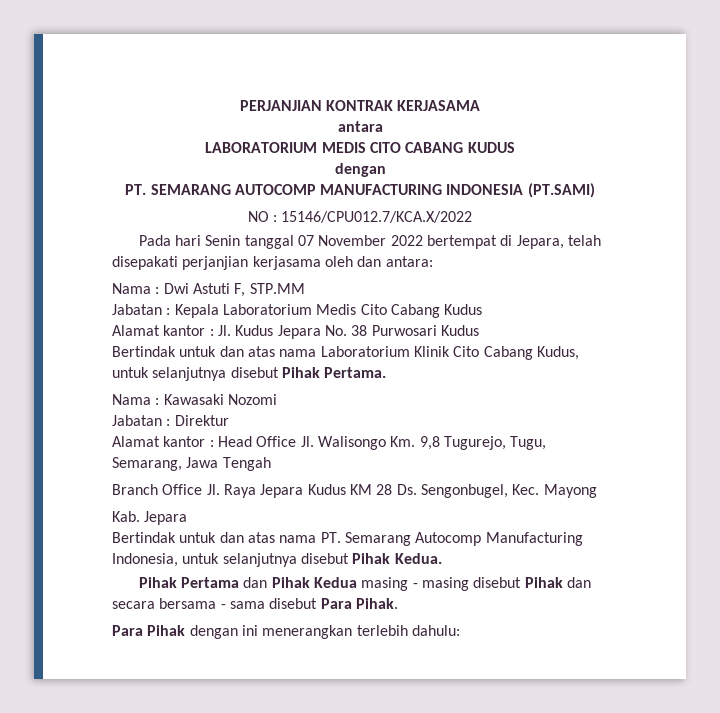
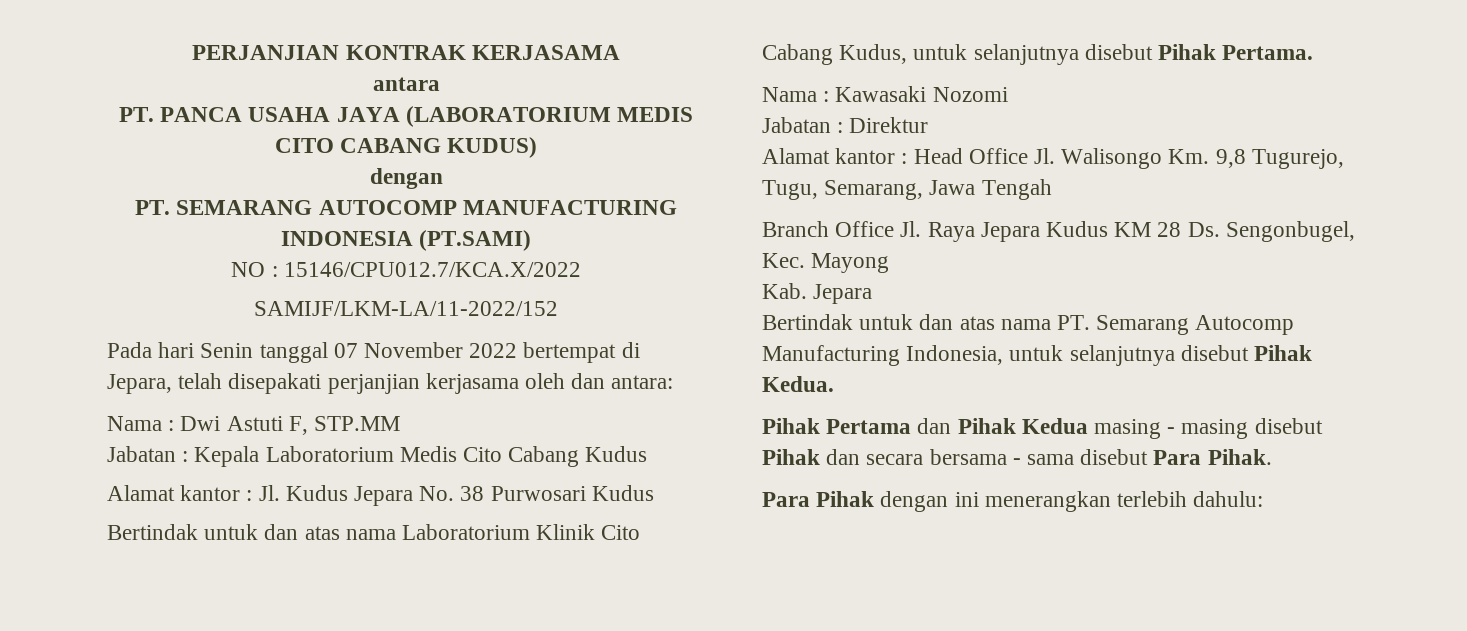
- LABORATORIUM MEDIS CITO CABANG KUDUS
+ PT. PANCA USAHA JAYA (LABORATORIUM MEDIS CITO CABANG KUDUS)
+ SAMIJF/LKM-LA/11-2022/152

